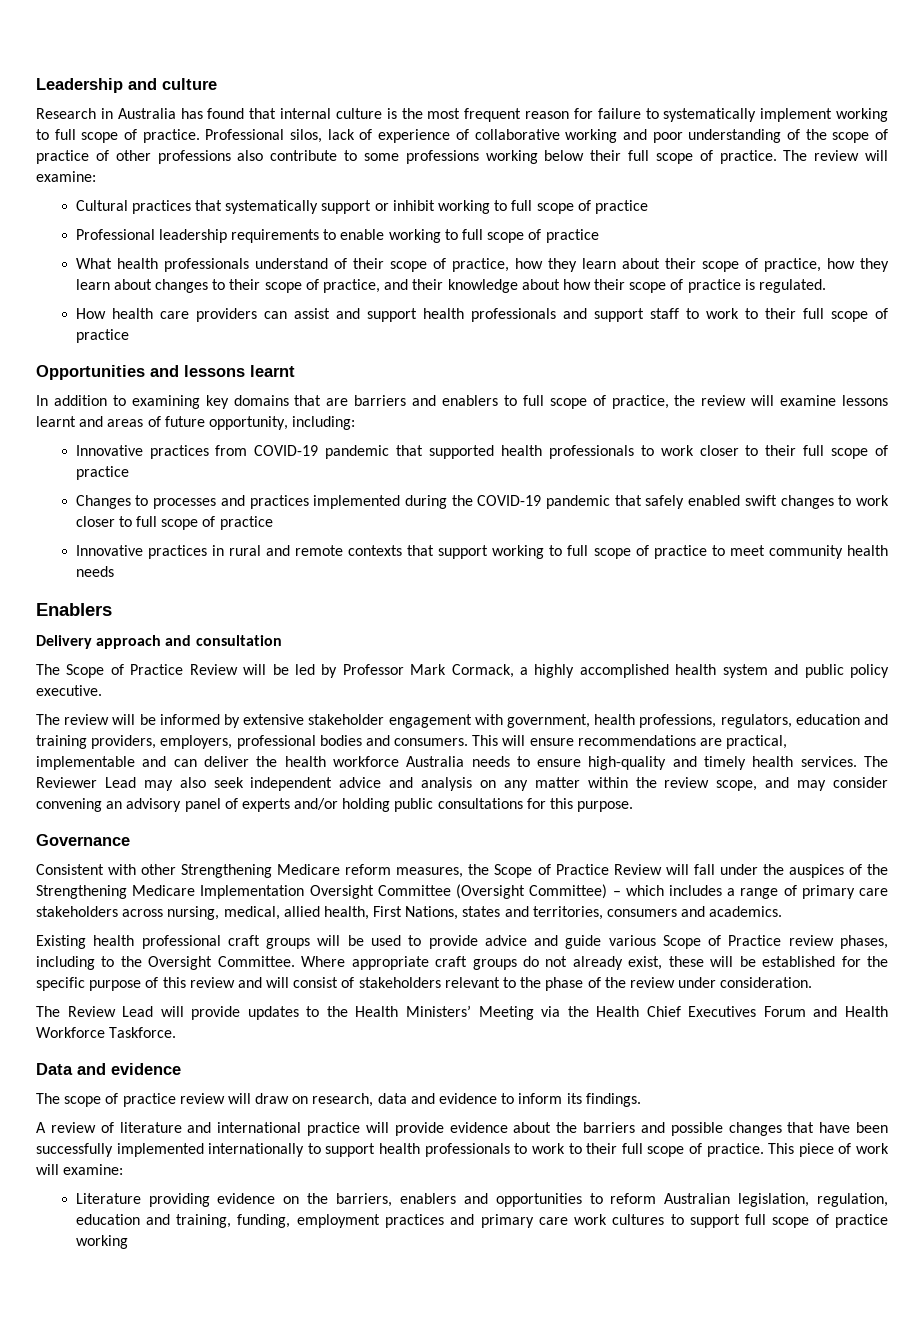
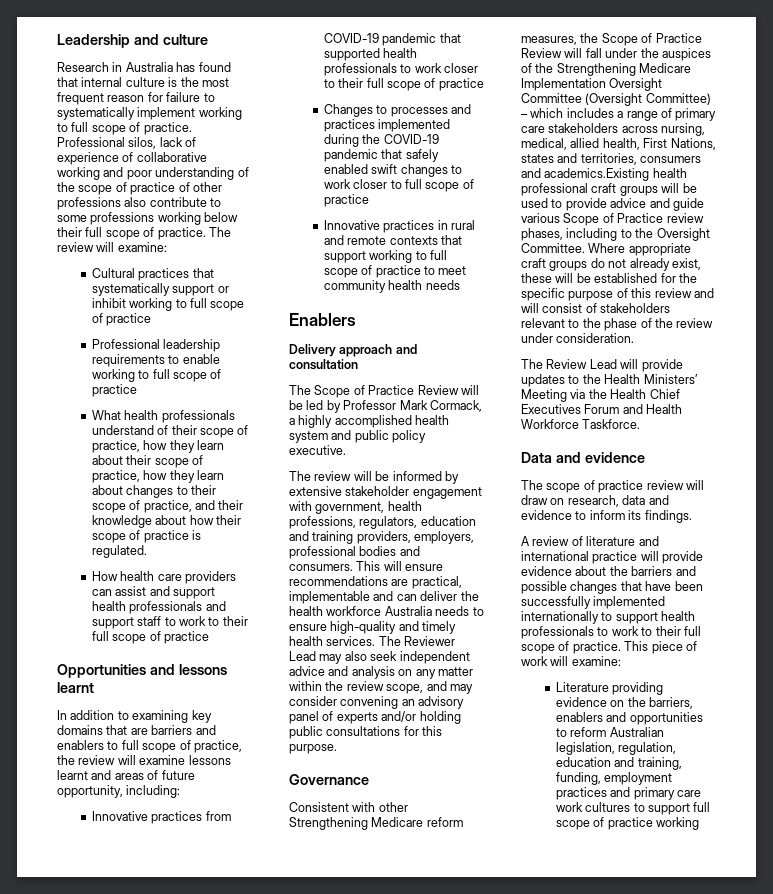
- Consistent with other Strengthening Medicare reform measures, the Scope of Practice Review will fall under the auspices of the Strengthening Medicare Implementation Oversight Committee (Oversight Committee) – which includes a range of primary care stakeholders across nursing, medical, allied health, First Nations, states and territories, consumers and academics.
- Existing health professional craft groups will be used to provide advice and guide various Scope of Practice review phases, including to the Oversight Committee.
+ Consistent with other Strengthening Medicare reform measures, the Scope of Practice Review will fall under the auspices of the Strengthening Medicare Implementation Oversight Committee (Oversight Committee) – which includes a range of primary care stakeholders across nursing, medical, allied health, First Nations, states and territories, consumers and academics.Existing health professional craft groups will be used to provide advice and guide various Scope of Practice review phases, including to the Oversight Committee.

